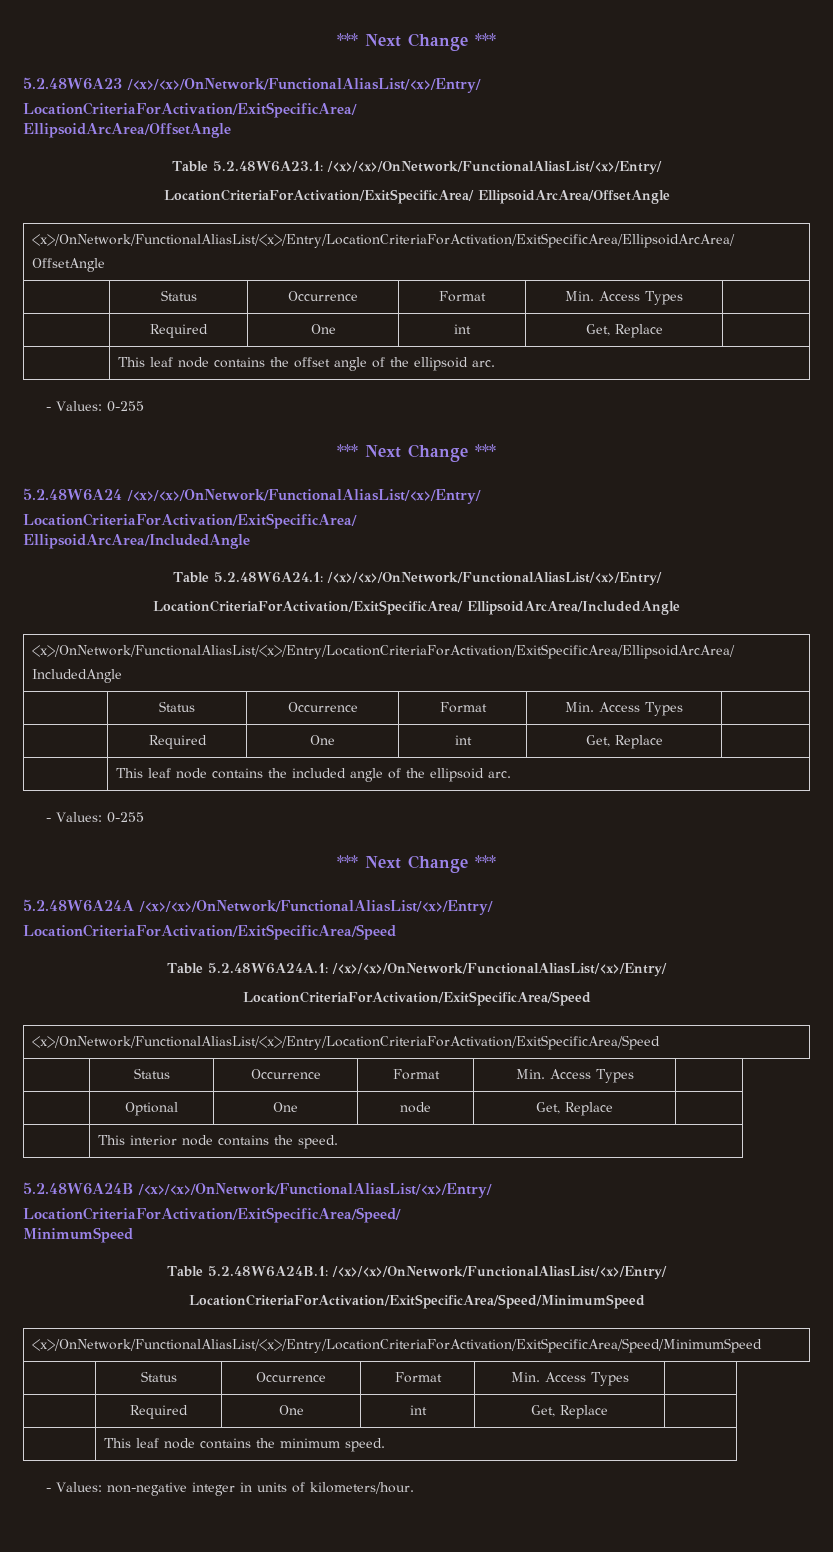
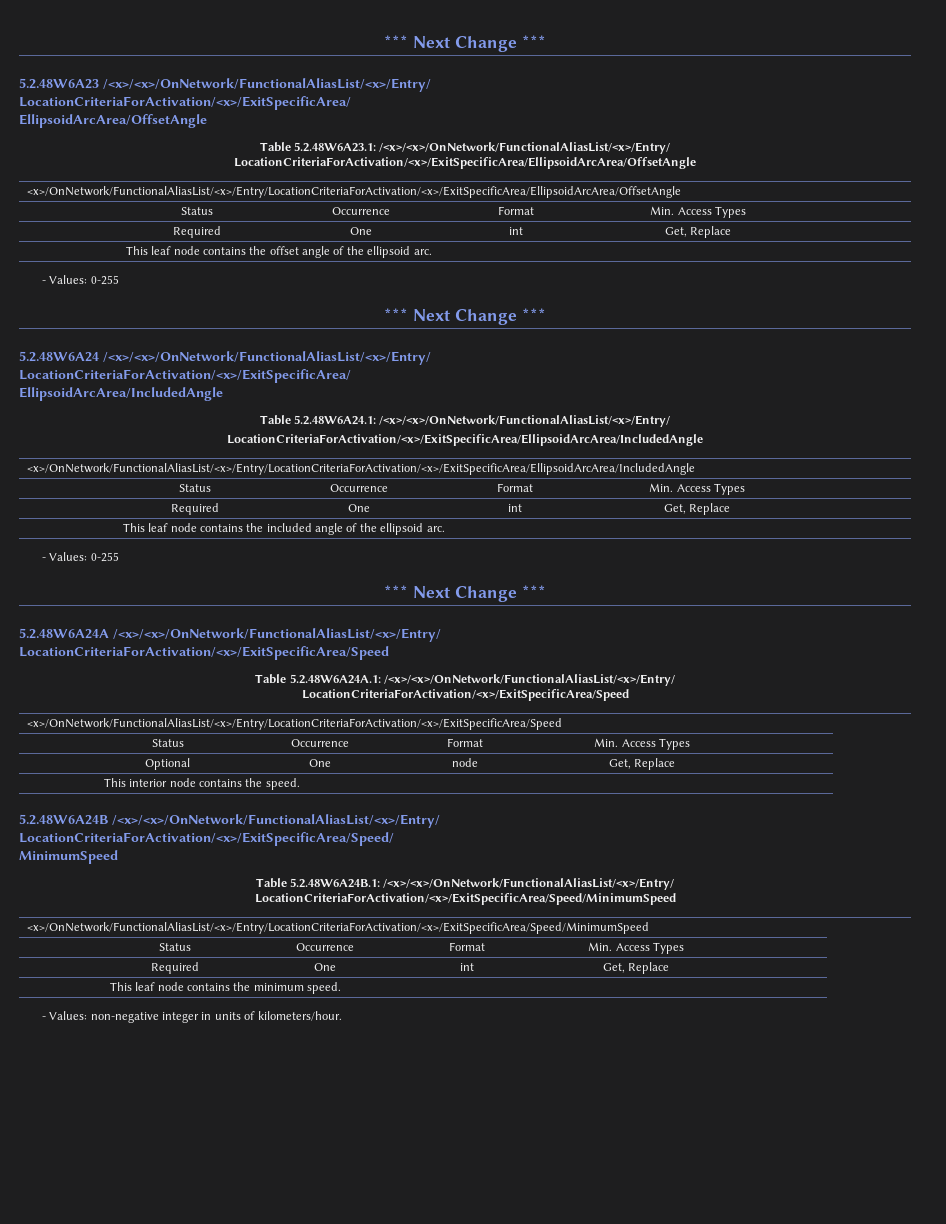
  5.2.48W6A23 /<x>/<x>/OnNetwork/FunctionalAliasList/<x>/Entry/
- LocationCriteriaForActivation/ExitSpecificArea/
+ LocationCriteriaForActivation/<x>/ExitSpecificArea/
- LocationCriteriaForActivation/ExitSpecificArea/ EllipsoidArcArea/OffsetAngle
- <x>/OnNetwork/FunctionalAliasList/<x>/Entry/LocationCriteriaForActivation/ExitSpecificArea/EllipsoidArcArea/ OffsetAngle
+ LocationCriteriaForActivation/<x>/ExitSpecificArea/EllipsoidArcArea/OffsetAngle
+ <x>/OnNetwork/FunctionalAliasList/<x>/Entry/LocationCriteriaForActivation/<x>/ExitSpecificArea/EllipsoidArcArea/OffsetAngle
  5.2.48W6A24 /<x>/<x>/OnNetwork/FunctionalAliasList/<x>/Entry/
- LocationCriteriaForActivation/ExitSpecificArea/
+ LocationCriteriaForActivation/<x>/ExitSpecificArea/
- LocationCriteriaForActivation/ExitSpecificArea/ EllipsoidArcArea/IncludedAngle
- <x>/OnNetwork/FunctionalAliasList/<x>/Entry/LocationCriteriaForActivation/ExitSpecificArea/EllipsoidArcArea/ IncludedAngle
+ LocationCriteriaForActivation/<x>/ExitSpecificArea/EllipsoidArcArea/IncludedAngle
+ <x>/OnNetwork/FunctionalAliasList/<x>/Entry/LocationCriteriaForActivation/<x>/ExitSpecificArea/EllipsoidArcArea/IncludedAngle
  5.2.48W6A24A /<x>/<x>/OnNetwork/FunctionalAliasList/<x>/Entry/
- LocationCriteriaForActivation/ExitSpecificArea/Speed
+ LocationCriteriaForActivation/<x>/ExitSpecificArea/Speed
  Table 5.2.48W6A24A.1: /<x>/<x>/OnNetwork/FunctionalAliasList/<x>/Entry/
- LocationCriteriaForActivation/ExitSpecificArea/Speed
- <x>/OnNetwork/FunctionalAliasList/<x>/Entry/LocationCriteriaForActivation/ExitSpecificArea/Speed
+ LocationCriteriaForActivation/<x>/ExitSpecificArea/Speed
+ <x>/OnNetwork/FunctionalAliasList/<x>/Entry/LocationCriteriaForActivation/<x>/ExitSpecificArea/Speed
- LocationCriteriaForActivation/ExitSpecificArea/Speed/
+ LocationCriteriaForActivation/<x>/ExitSpecificArea/Speed/
- LocationCriteriaForActivation/ExitSpecificArea/Speed/MinimumSpeed
- <x>/OnNetwork/FunctionalAliasList/<x>/Entry/LocationCriteriaForActivation/ExitSpecificArea/Speed/MinimumSpeed
+ LocationCriteriaForActivation/<x>/ExitSpecificArea/Speed/MinimumSpeed
+ <x>/OnNetwork/FunctionalAliasList/<x>/Entry/LocationCriteriaForActivation/<x>/ExitSpecificArea/Speed/MinimumSpeed

